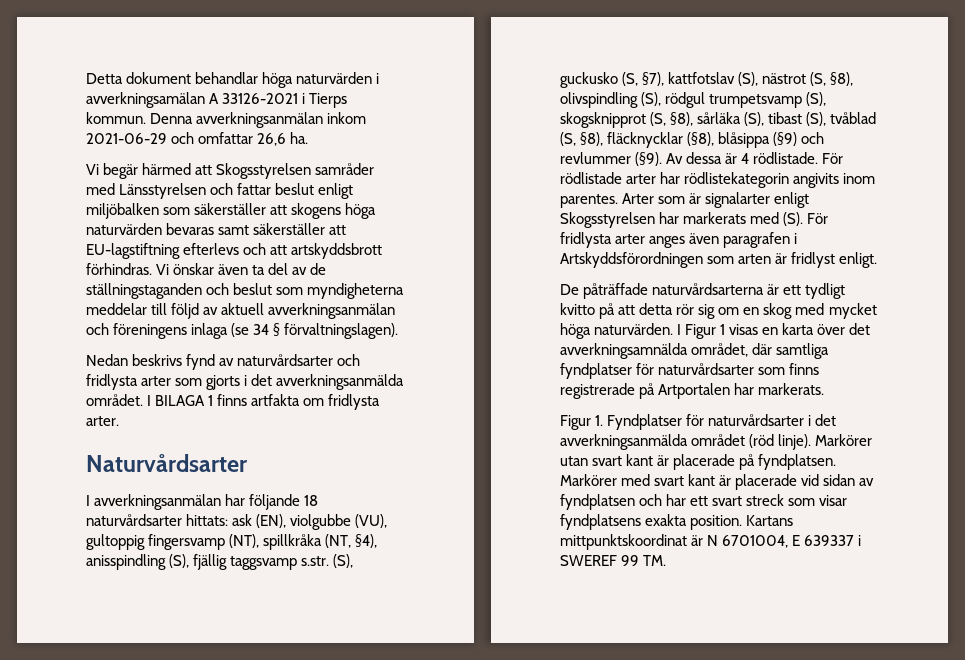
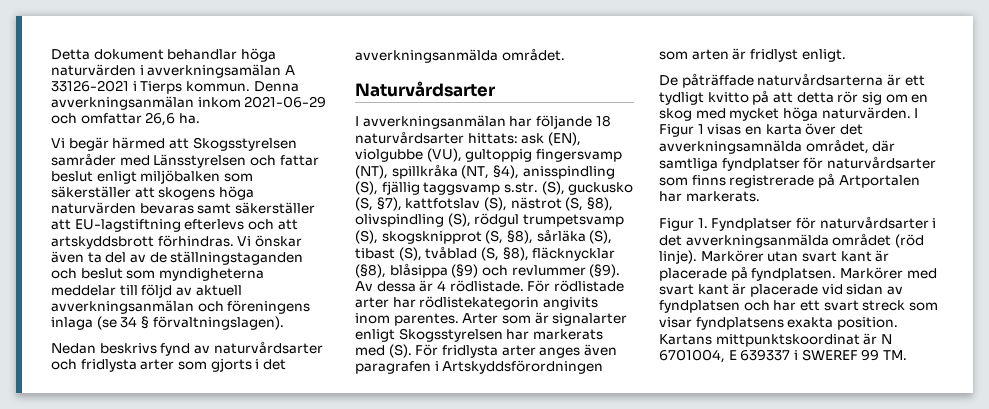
- I BILAGA 1 finns artfakta om fridlysta arter.

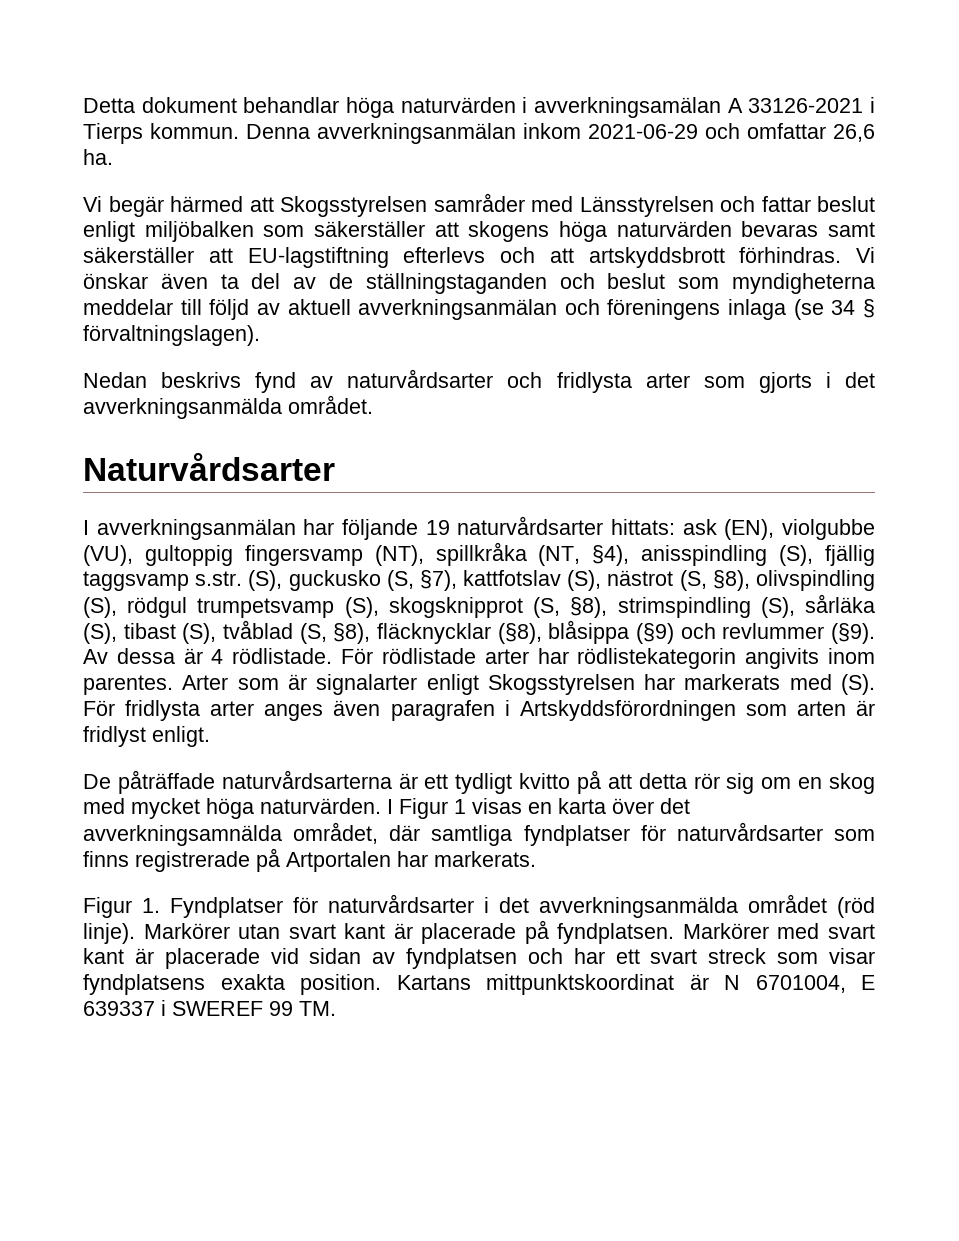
- I avverkningsanmälan har följande 18 naturvårdsarter hittats: ask (EN), violgubbe (VU), gultoppig fingersvamp (NT), spillkråka (NT, §4), anisspindling (S), fjällig taggsvamp s.str. (S), guckusko (S, §7), kattfotslav (S), nästrot (S, §8), olivspindling (S), rödgul trumpetsvamp (S), skogsknipprot (S, §8), sårläka (S), tibast (S), tvåblad (S, §8), fläcknycklar (§8), blåsippa (§9) och revlummer (§9).
+ I avverkningsanmälan har följande 19 naturvårdsarter hittats: ask (EN), violgubbe (VU), gultoppig fingersvamp (NT), spillkråka (NT, §4), anisspindling (S), fjällig taggsvamp s.str. (S), guckusko (S, §7), kattfotslav (S), nästrot (S, §8), olivspindling (S), rödgul trumpetsvamp (S), skogsknipprot (S, §8), strimspindling (S), sårläka (S), tibast (S), tvåblad (S, §8), fläcknycklar (§8), blåsippa (§9) och revlummer (§9).

